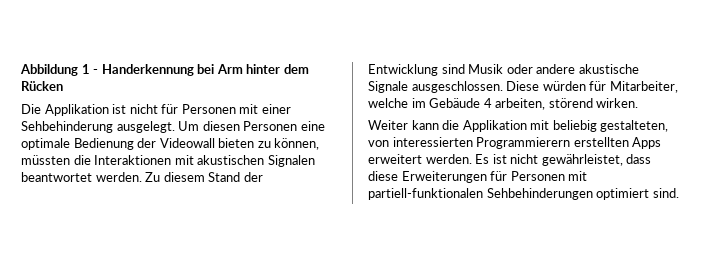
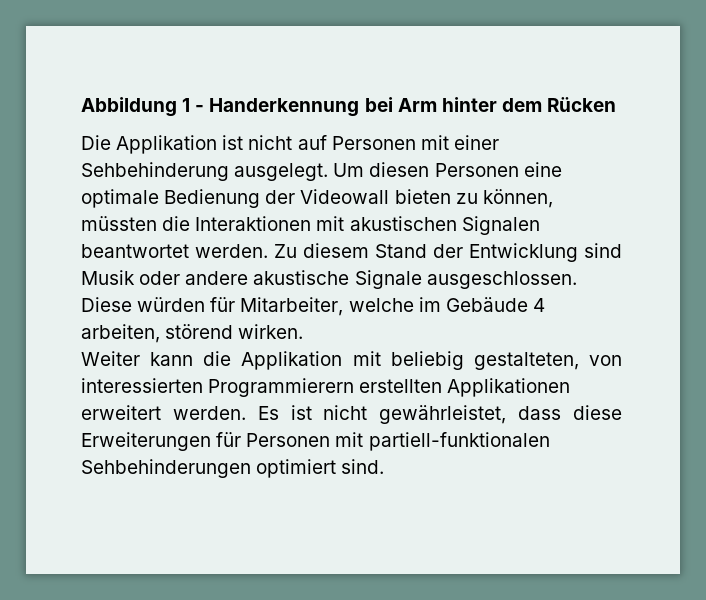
- Die Applikation ist nicht für Personen mit einer Sehbehinderung ausgelegt.
+ Die Applikation ist nicht auf Personen mit einer Sehbehinderung ausgelegt.
- Weiter kann die Applikation mit beliebig gestalteten, von interessierten Programmierern erstellten Apps erweitert werden.
+ Weiter kann die Applikation mit beliebig gestalteten, von interessierten Programmierern erstellten Applikationen erweitert werden.

